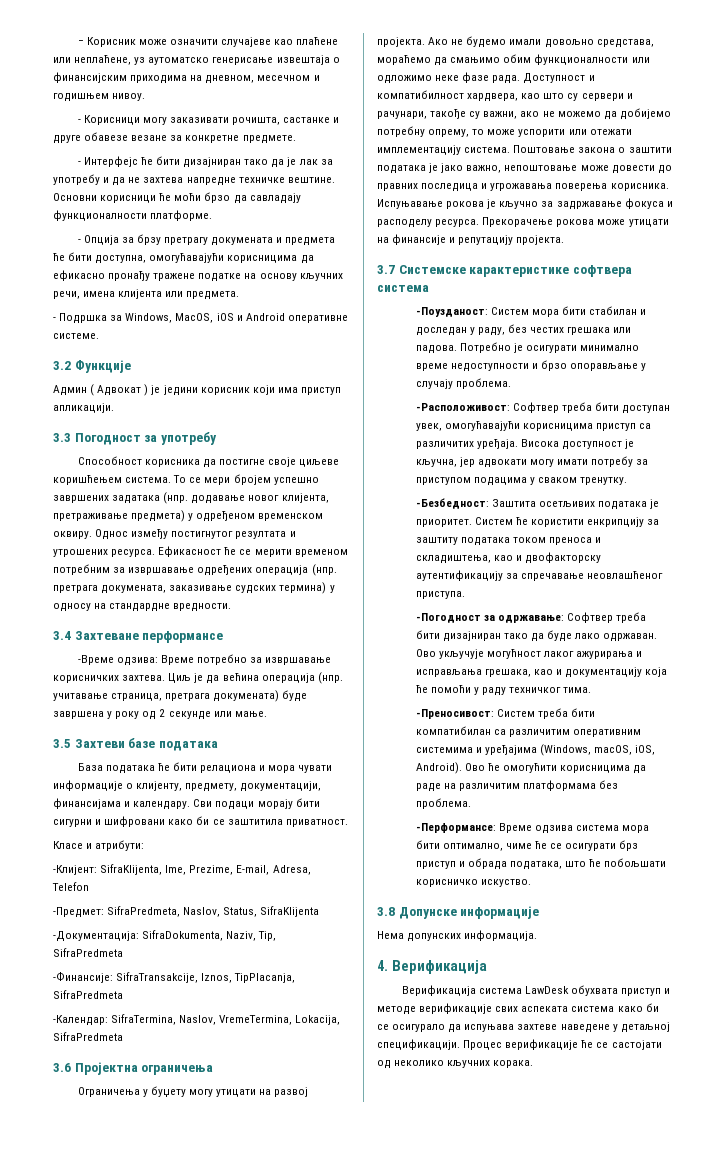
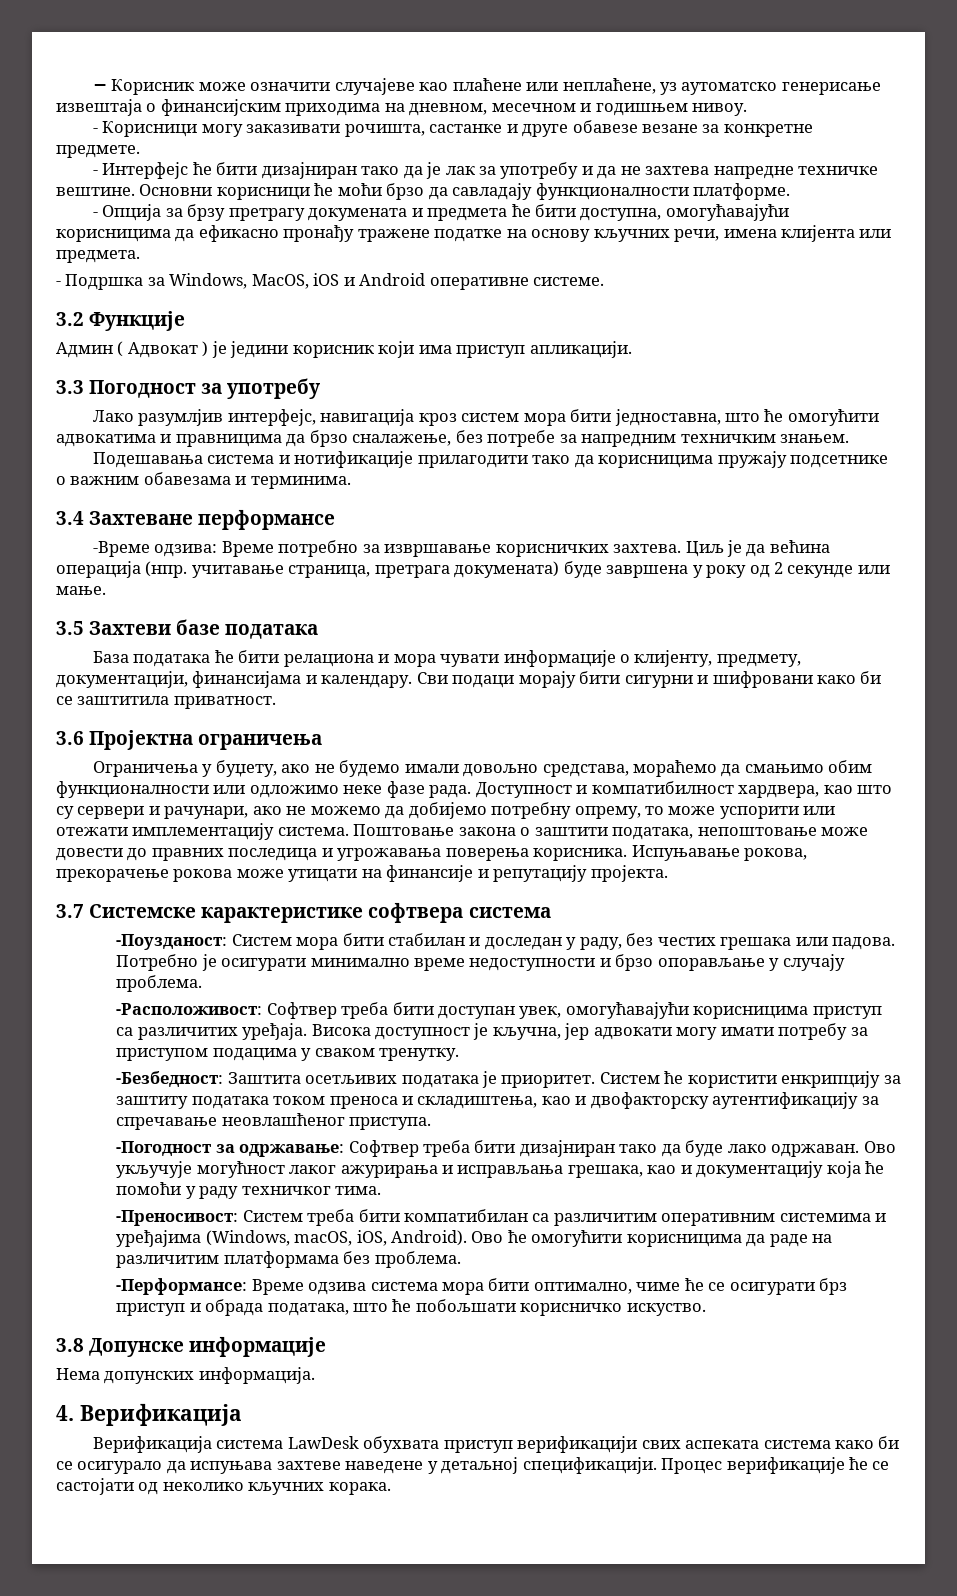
- Способност корисника да постигне своје циљеве коришћењем система. То се мери бројем успешно завршених задатака (нпр. додавање новог клијента, претраживање предмета) у одређеном временском оквиру. Однос између постигнутог резултата и утрошених ресурса. Ефикасност ће се мерити временом потребним за извршавање одређених операција (нпр. претрага докумената, заказивање судских термина) у односу на стандардне вредности.
+ Лако разумлјив интерфејс, навигација кроз систем мора бити једноставна, што ће омогућити адвокатима и правницима да брзо сналажење, без потребе за напредним техничким знањем.
+ Подешавања система и нотификације прилагодити тако да корисницима пружају подсетнике о важним обавезама и терминима.
- Класе и атрибути:
- -Клијент: SifraKlijenta, Ime, Prezime, E-mail, Adresa, Telefon
- -Предмет: SifraPredmeta, Naslov, Status, SifraKlijenta
- -Документација: SifraDokumenta, Naziv, Tip, SifraPredmeta
- -Финансије: SifraTransakcije, Iznos, TipPlacanja, SifraPredmeta
- -Календар: SifraTermina, Naslov, VremeTermina, Lokacija, SifraPredmeta
- Ограничења у буџету могу утицати на развој пројекта. Ако не будемо имали довољно средстава, мораћемо да смањимо обим функционалности или одложимо неке фазе рада.
+ Ограничења у буџету, ако не будемо имали довољно средстава, мораћемо да смањимо обим функционалности или одложимо неке фазе рада.
- Доступност и компатибилност хардвера, као што су сервери и рачунари, такође су важни, ако не можемо да добијемо потребну опрему, то може успорити или отежати имплементацију система.
+ Доступност и компатибилност хардвера, као што су сервери и рачунари, ако не можемо да добијемо потребну опрему, то може успорити или отежати имплементацију система.
- Поштовање закона о заштити података је јако важно, непоштовање може довести до правних последица и угрожавања поверења корисника.
+ Поштовање закона о заштити података, непоштовање може довести до правних последица и угрожавања поверења корисника.
- Испуњавање рокова је кључно за задржавање фокуса и расподелу ресурса. Прекорачење рокова може утицати на финансије и репутацију пројекта.
+ Испуњавање рокова, прекорачење рокова може утицати на финансије и репутацију пројекта.
- Верификација система LawDesk обухвата приступ и методе верификације свих аспеката система како би се осигурало да испуњава захтеве наведене у детаљној спецификацији.
+ Верификација система LawDesk обухвата приступ верификацији свих аспеката система како би се осигурало да испуњава захтеве наведене у детаљној спецификацији.

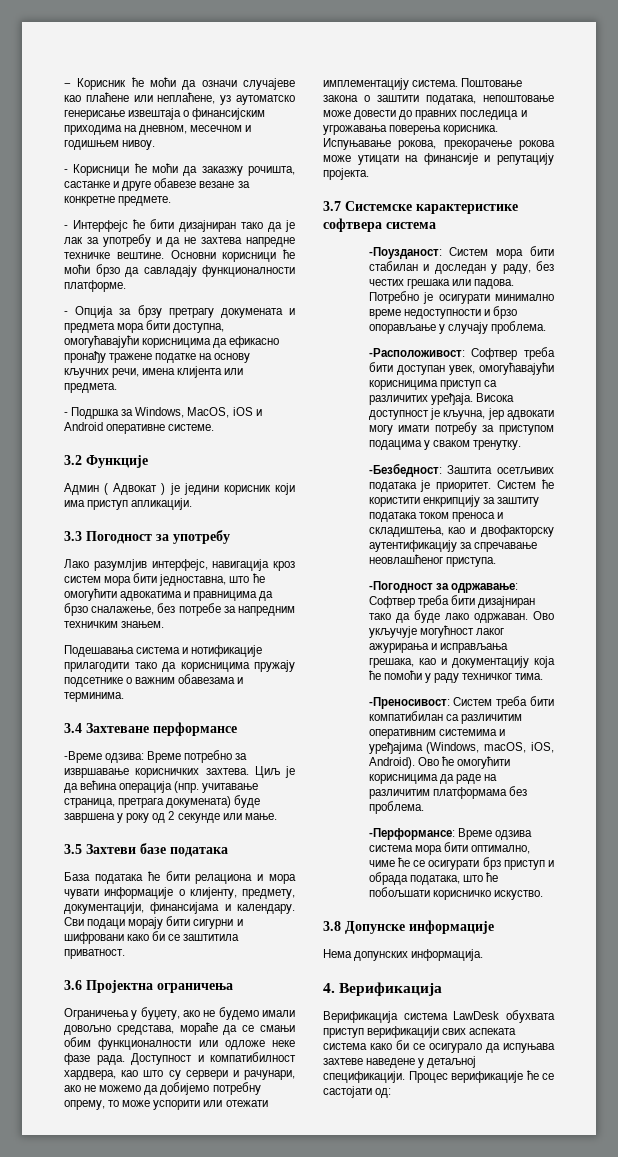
- − Корисник може означити случајеве као плаћене или неплаћене, уз аутоматско генерисање извештаја о финансијским приходима на дневном, месечном и годишњем нивоу.
+ − Корисник ће моћи да означи случајеве као плаћене или неплаћене, уз аутоматско генерисање извештаја о финансијским приходима на дневном, месечном и годишњем нивоу.
- - Корисници могу заказивати рочишта, састанке и друге обавезе везане за конкретне предмете.
+ - Корисници ће моћи да заказжу рочишта, састанке и друге обавезе везане за конкретне предмете.
- - Опција за брзу претрагу докумената и предмета ће бити доступна, омогућавајући корисницима да ефикасно пронађу тражене податке на основу кључних речи, имена клијента или предмета.
+ - Опција за брзу претрагу докумената и предмета мора бити доступна, омогућавајући корисницима да ефикасно пронађу тражене податке на основу кључних речи, имена клијента или предмета.
- Ограничења у буџету, ако не будемо имали довољно средстава, мораћемо да смањимо обим функционалности или одложимо неке фазе рада.
+ Ограничења у буџету, ако не будемо имали довољно средстава, мораће да се смањи обим функционалности или одложе неке фазе рада.
- Процес верификације ће се састојати од неколико кључних корака.
+ Процес верификације ће се састојати од:

